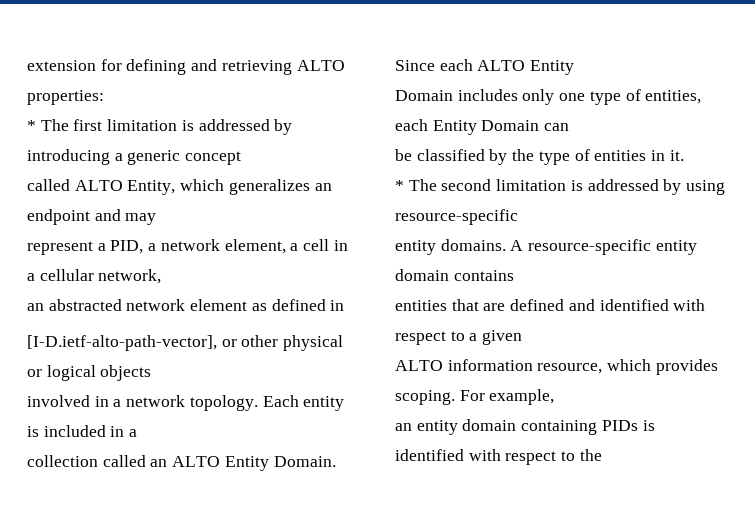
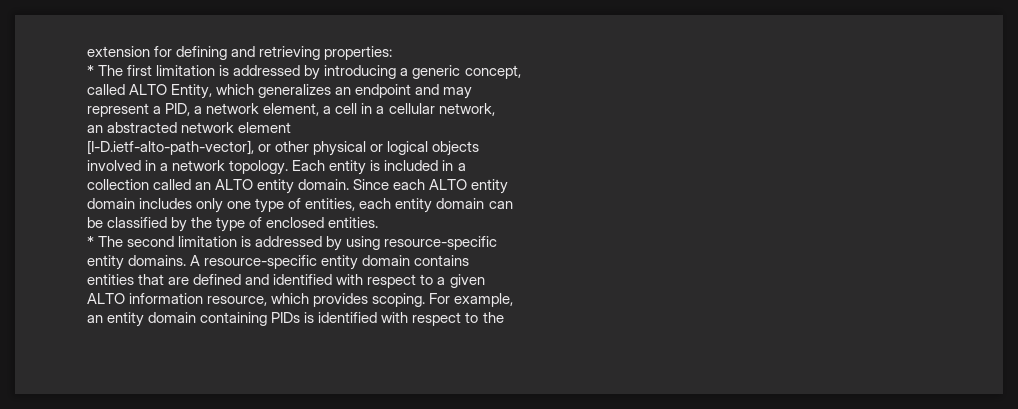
- extension for defining and retrieving ALTO properties:
+ extension for defining and retrieving properties:
- * The first limitation is addressed by introducing a generic concept
+ * The first limitation is addressed by introducing a generic concept,
- an abstracted network element as defined in
+ an abstracted network element
- collection called an ALTO Entity Domain.
+ collection called an ALTO entity domain.
- Since each ALTO Entity
- Domain includes only one type of entities, each Entity Domain can
+ Since each ALTO entity
+ domain includes only one type of entities, each entity domain can
- be classified by the type of entities in it.
+ be classified by the type of enclosed entities.

